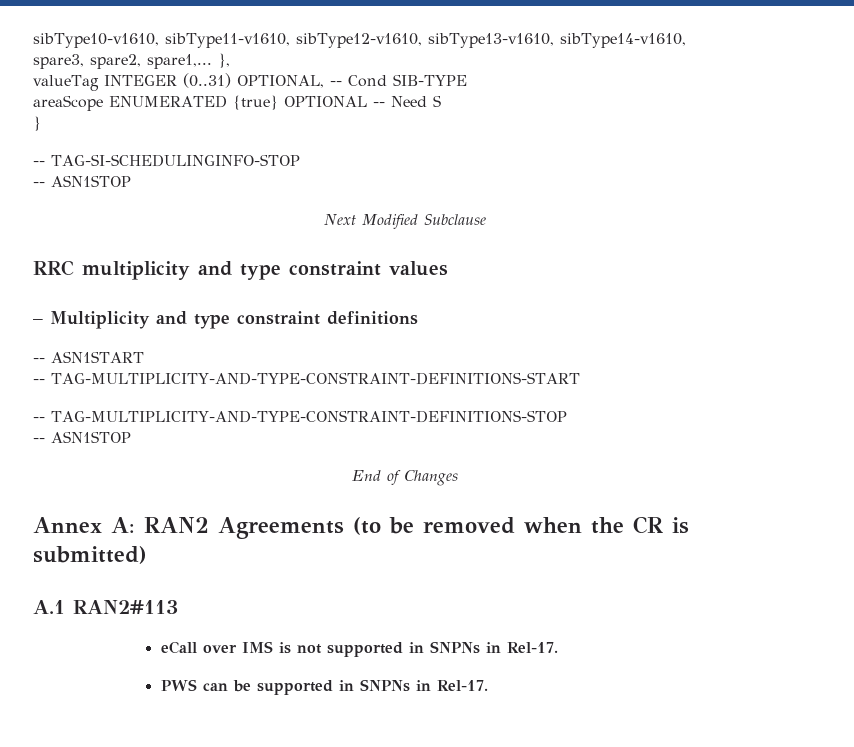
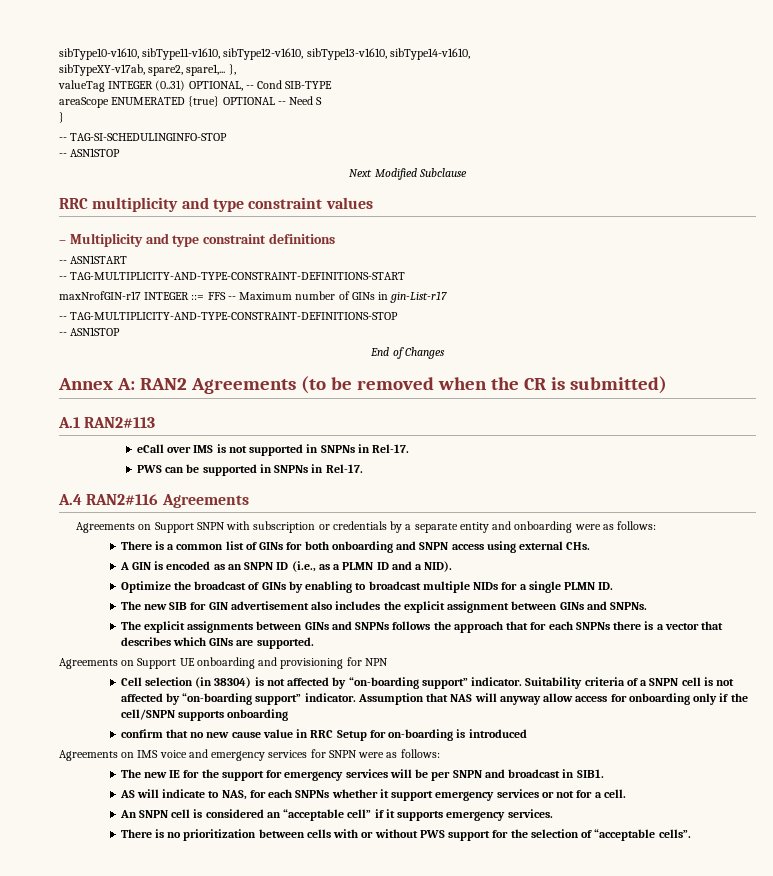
- spare3, spare2, spare1,...
+ sibTypeXY-v17ab, spare2, spare1,...
+ maxNrofGIN-r17 INTEGER ::= FFS -- Maximum number of GINs in gin-List-r17
+ A.4 RAN2#116 Agreements
+ Agreements on Support SNPN with subscription or credentials by a separate entity and onboarding were as follows:
+ There is a common list of GINs for both onboarding and SNPN access using external CHs.
+ A GIN is encoded as an SNPN ID (i.e., as a PLMN ID and a NID).
+ Optimize the broadcast of GINs by enabling to broadcast multiple NIDs for a single PLMN ID.
+ The new SIB for GIN advertisement also includes the explicit assignment between GINs and SNPNs.
+ The explicit assignments between GINs and SNPNs follows the approach that for each SNPNs there is a vector that describes which GINs are supported.
+ Agreements on Support UE onboarding and provisioning for NPN
+ Cell selection (in 38304) is not affected by “on-boarding support” indicator. Suitability criteria of a SNPN cell is not affected by “on-boarding support” indicator. Assumption that NAS will anyway allow access for onboarding only if the cell/SNPN supports onboarding
+ confirm that no new cause value in RRC Setup for on-boarding is introduced
+ Agreements on IMS voice and emergency services for SNPN were as follows:
+ The new IE for the support for emergency services will be per SNPN and broadcast in SIB1.
+ AS will indicate to NAS, for each SNPNs whether it support emergency services or not for a cell.
+ An SNPN cell is considered an “acceptable cell” if it supports emergency services.
+ There is no prioritization between cells with or without PWS support for the selection of “acceptable cells”.

